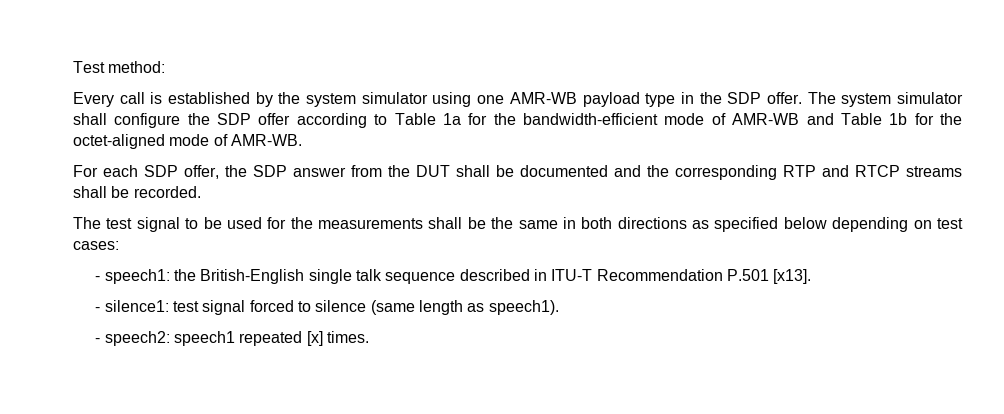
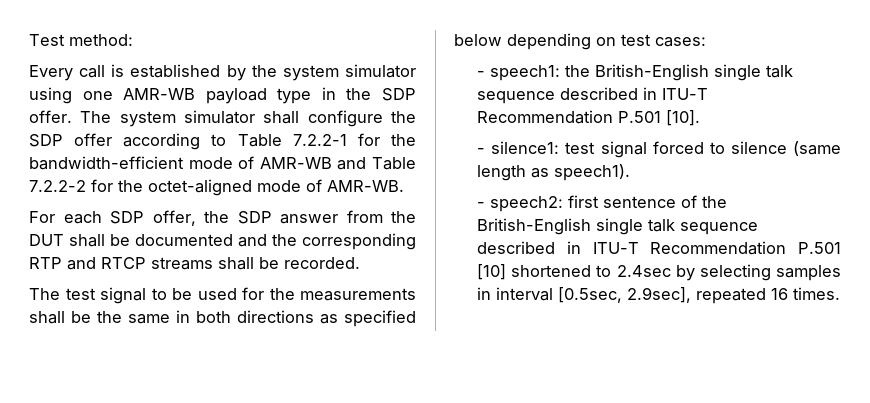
- The system simulator shall configure the SDP offer according to Table 1a for the bandwidth-efficient mode of AMR-WB and Table 1b for the octet-aligned mode of AMR-WB.
+ The system simulator shall configure the SDP offer according to Table 7.2.2-1 for the bandwidth-efficient mode of AMR-WB and Table 7.2.2-2 for the octet-aligned mode of AMR-WB.
- - speech1: the British-English single talk sequence described in ITU-T Recommendation P.501 [x13].
+ - speech1: the British-English single talk sequence described in ITU-T Recommendation P.501 [10].
- - speech2: speech1 repeated [x] times.
+ - speech2: first sentence of the British-English single talk sequence described in ITU-T Recommendation P.501 [10] shortened to 2.4sec by selecting samples in interval [0.5sec, 2.9sec], repeated 16 times.

